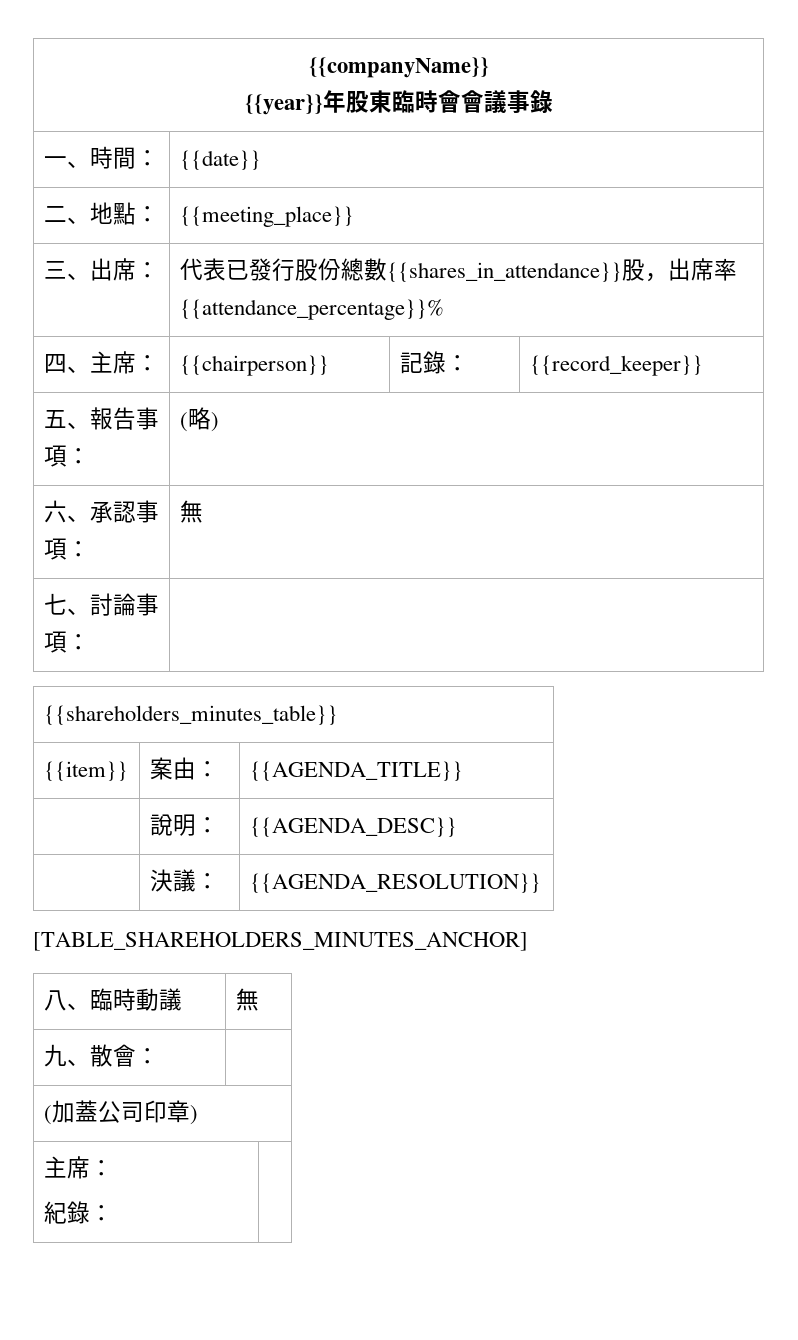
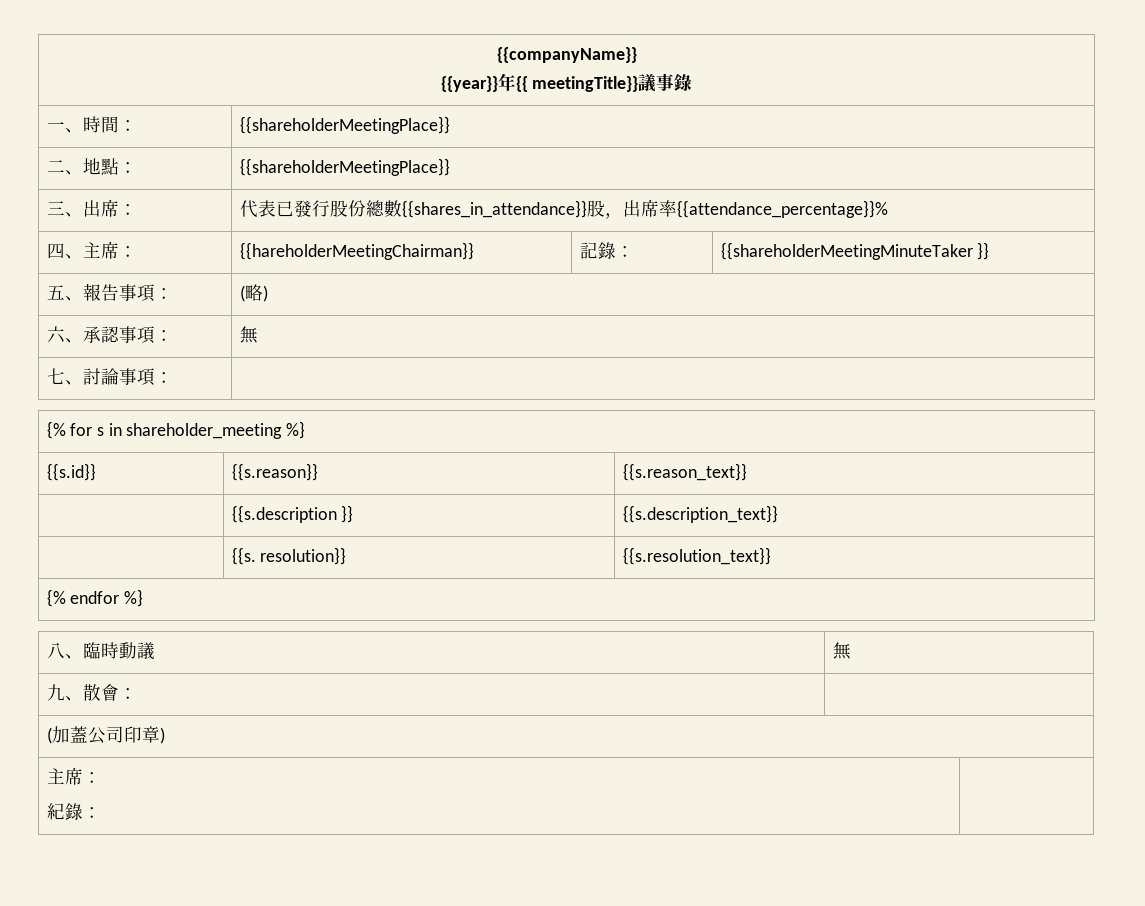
  {{companyName}}
- {{year}}年股東臨時會會議事錄
+ {{year}}年{{ meetingTitle}}議事錄
- 一、時間： | {{date}}
+ 一、時間： | {{shareholderMeetingPlace}}
- 二、地點： | {{meeting_place}}
+ 二、地點： | {{shareholderMeetingPlace}}
- 四、主席： | {{chairperson}} | 記錄： | {{record_keeper}}
+ 四、主席： | {{hareholderMeetingChairman}} | 記錄： | {{shareholderMeetingMinuteTaker }}
- {{shareholders_minutes_table}}
- {{item}} | 案由： | {{AGENDA_TITLE}}
- | 說明： | {{AGENDA_DESC}}
- | 決議： | {{AGENDA_RESOLUTION}}
- [TABLE_SHAREHOLDERS_MINUTES_ANCHOR]
+ {% for s in shareholder_meeting %}
+ {{s.id}} | {{s.reason}} | {{s.reason_text}}
+ | {{s.description }} | {{s.description_text}}
+ | {{s. resolution}} | {{s.resolution_text}}
+ {% endfor %}

